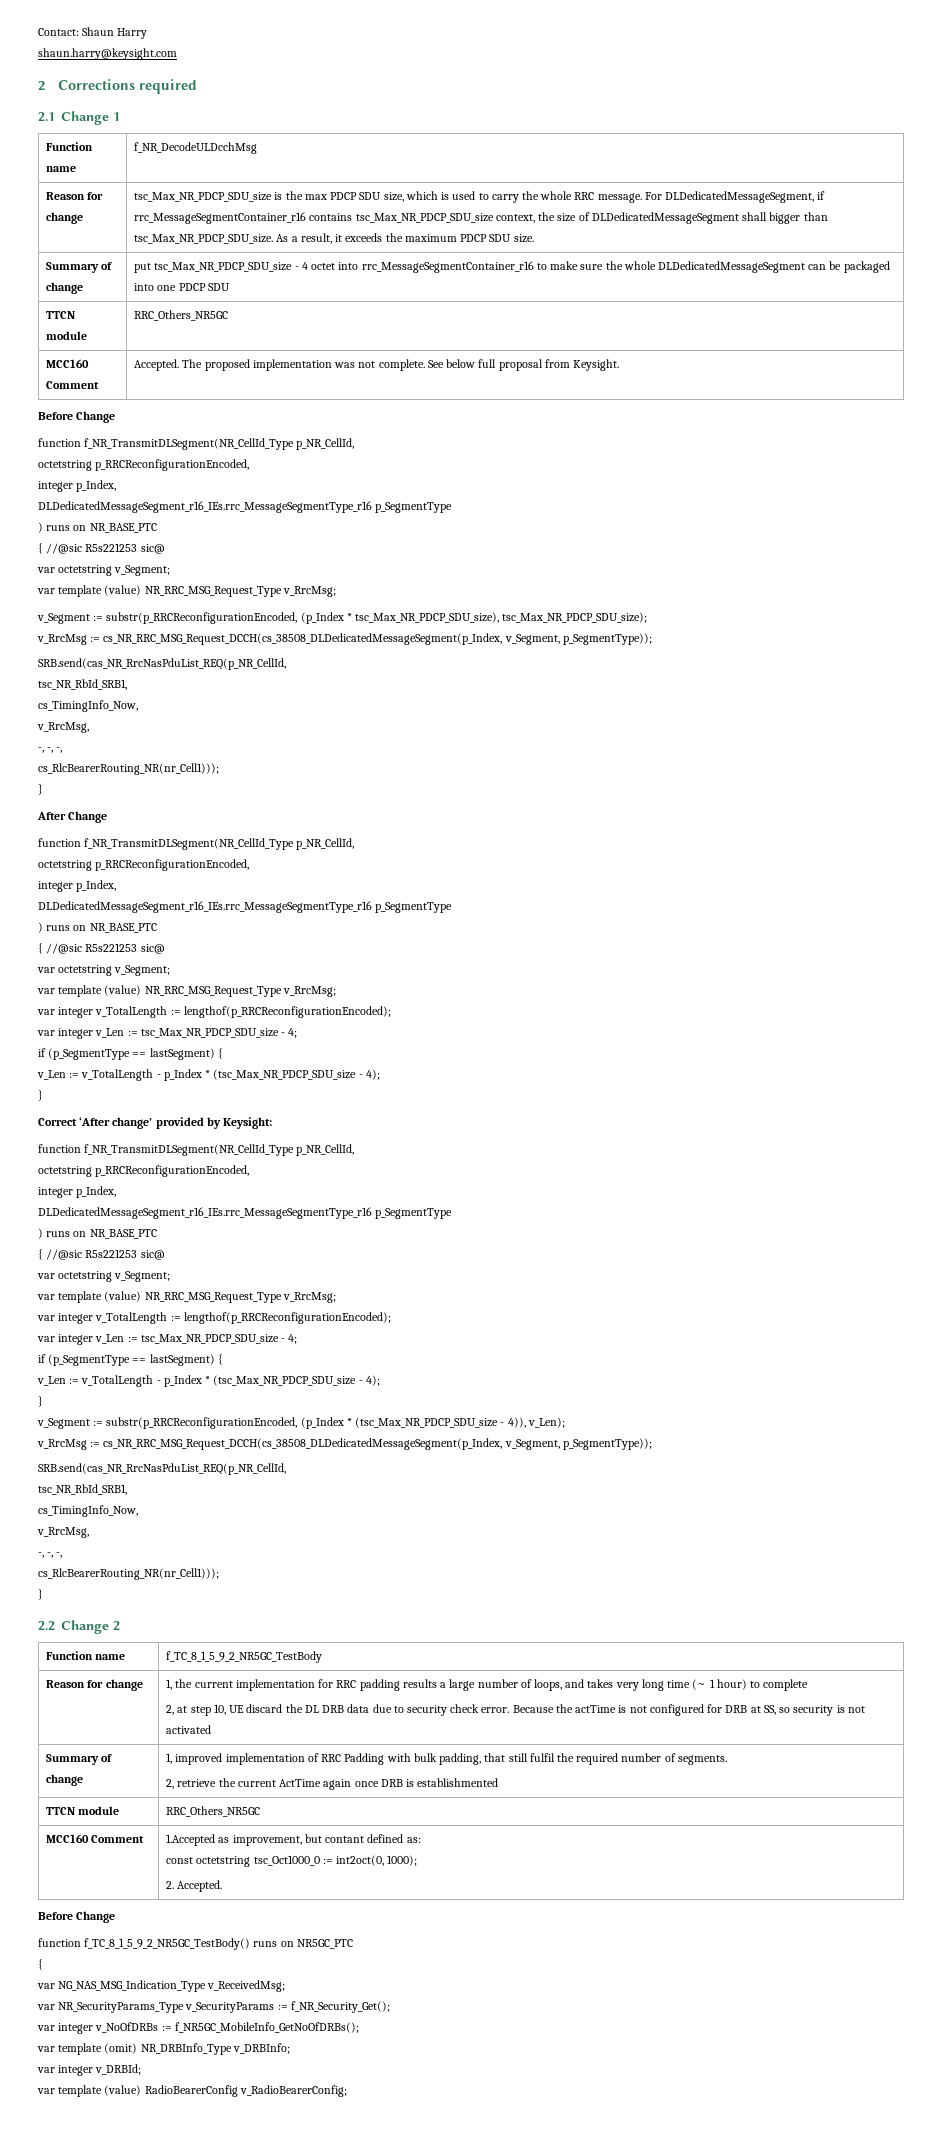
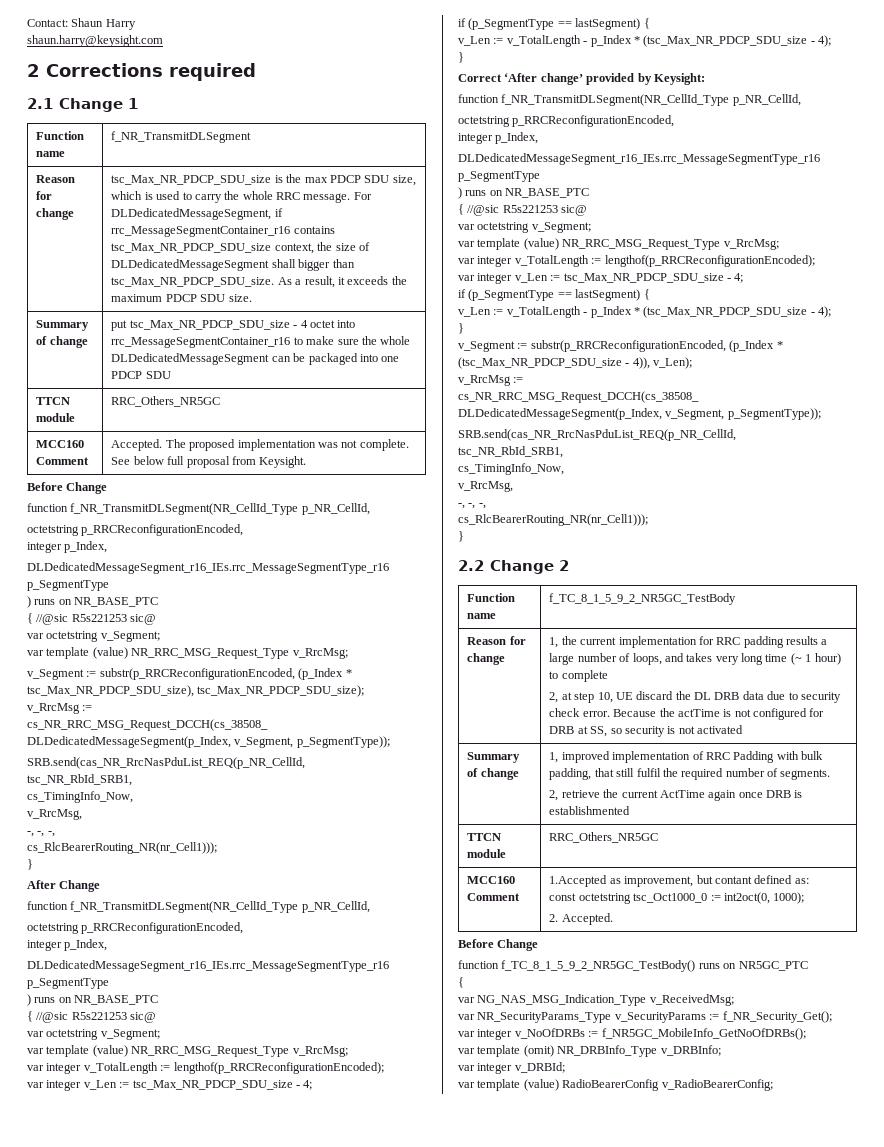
- Function name | f_NR_DecodeULDcchMsg
+ Function name | f_NR_TransmitDLSegment

